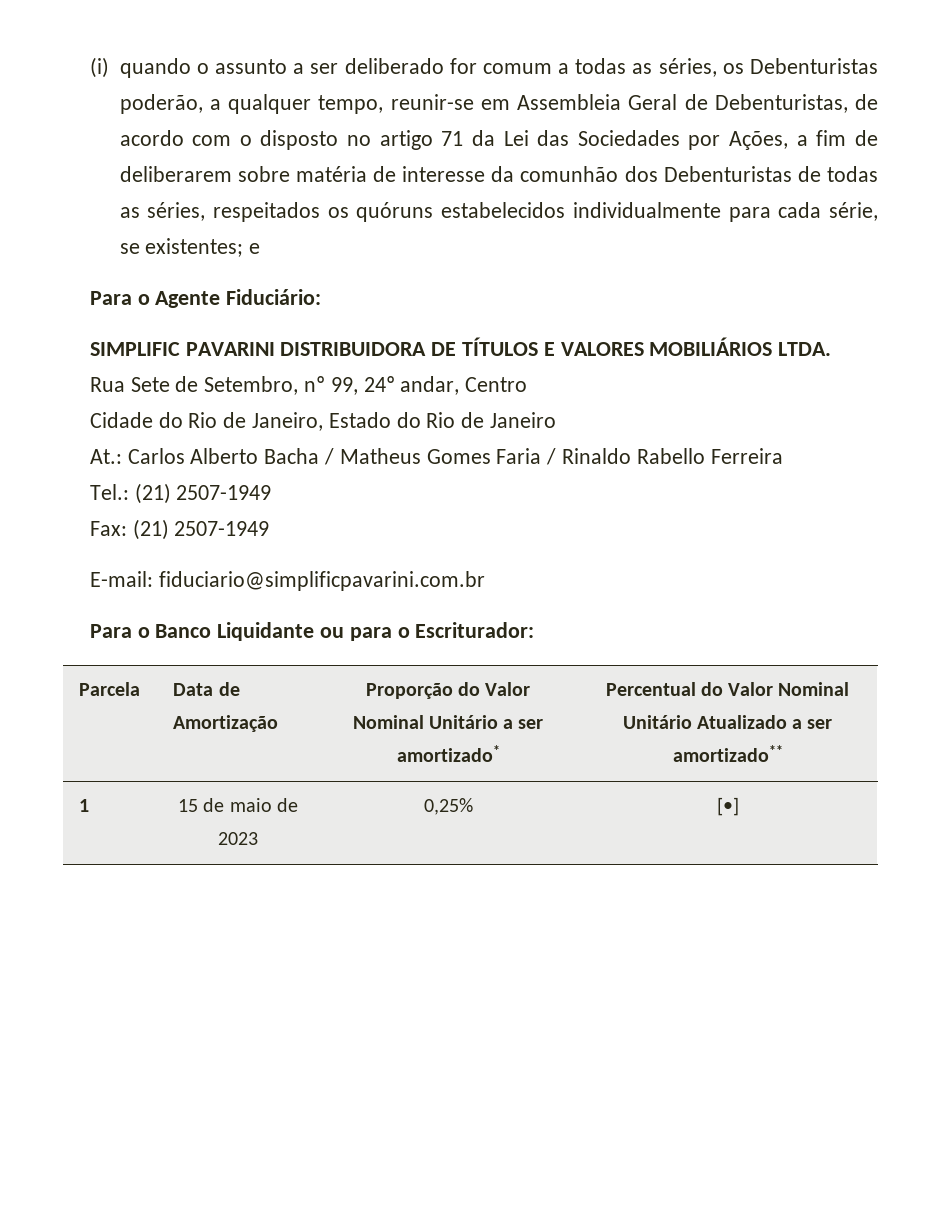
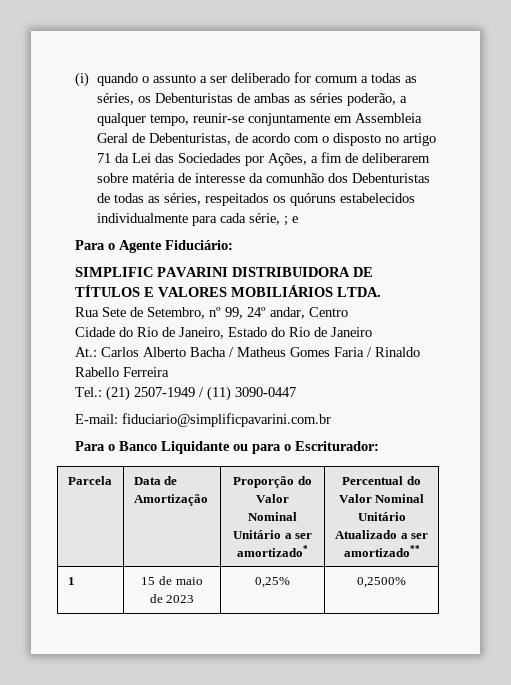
- (i) quando o assunto a ser deliberado for comum a todas as séries, os Debenturistas poderão, a qualquer tempo, reunir-se em Assembleia Geral de Debenturistas, de acordo com o disposto no artigo 71 da Lei das Sociedades por Ações, a fim de deliberarem sobre matéria de interesse da comunhão dos Debenturistas de todas as séries, respeitados os quóruns estabelecidos individualmente para cada série, se existentes;
+ (i) quando o assunto a ser deliberado for comum a todas as séries, os Debenturistas de ambas as séries poderão, a qualquer tempo, reunir-se conjuntamente em Assembleia Geral de Debenturistas, de acordo com o disposto no artigo 71 da Lei das Sociedades por Ações, a fim de deliberarem sobre matéria de interesse da comunhão dos Debenturistas de todas as séries, respeitados os quóruns estabelecidos individualmente para cada série, ;
- Tel.: (21) 2507-1949
- Fax: (21) 2507-1949
+ Tel.: (21) 2507-1949 / (11) 3090-0447
- 1 | 15 de maio de 2023 | 0,25% | [•]
+ 1 | 15 de maio de 2023 | 0,25% | 0,2500%

